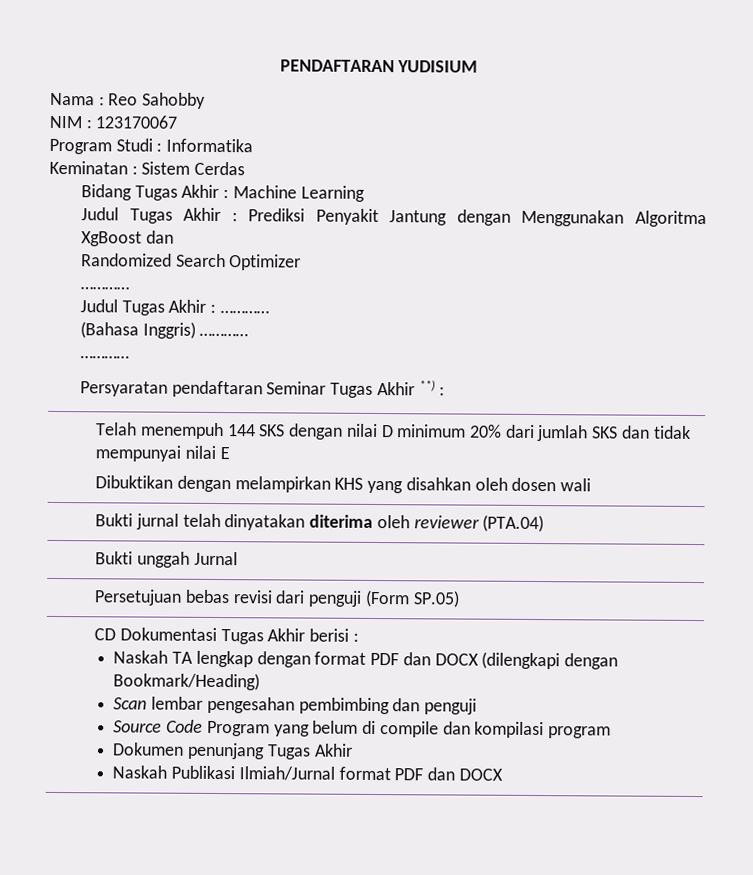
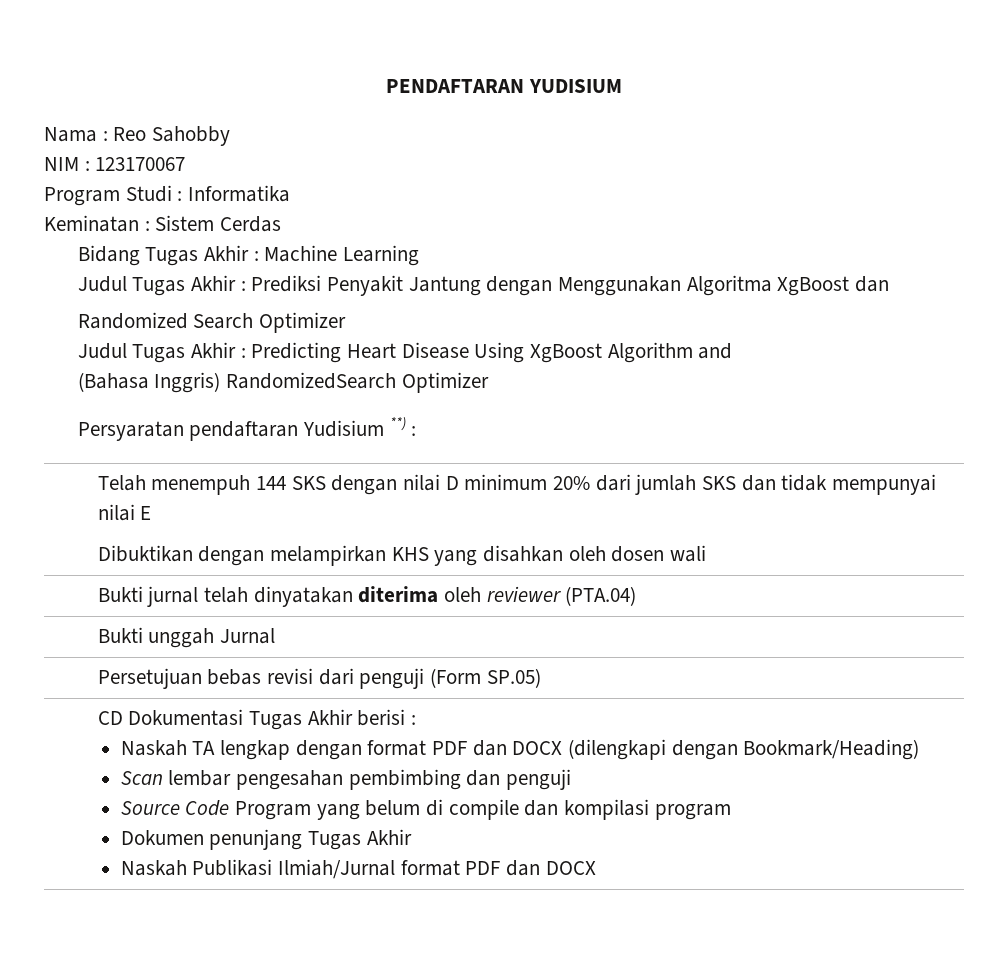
  Randomized Search Optimizer
- …………
- Judul Tugas Akhir : …………
+ Judul Tugas Akhir : Predicting Heart Disease Using XgBoost Algorithm and
- (Bahasa Inggris) …………
- …………
+ (Bahasa Inggris) RandomizedSearch Optimizer
- Persyaratan pendaftaran Seminar Tugas Akhir **) :
+ Persyaratan pendaftaran Yudisium **) :

